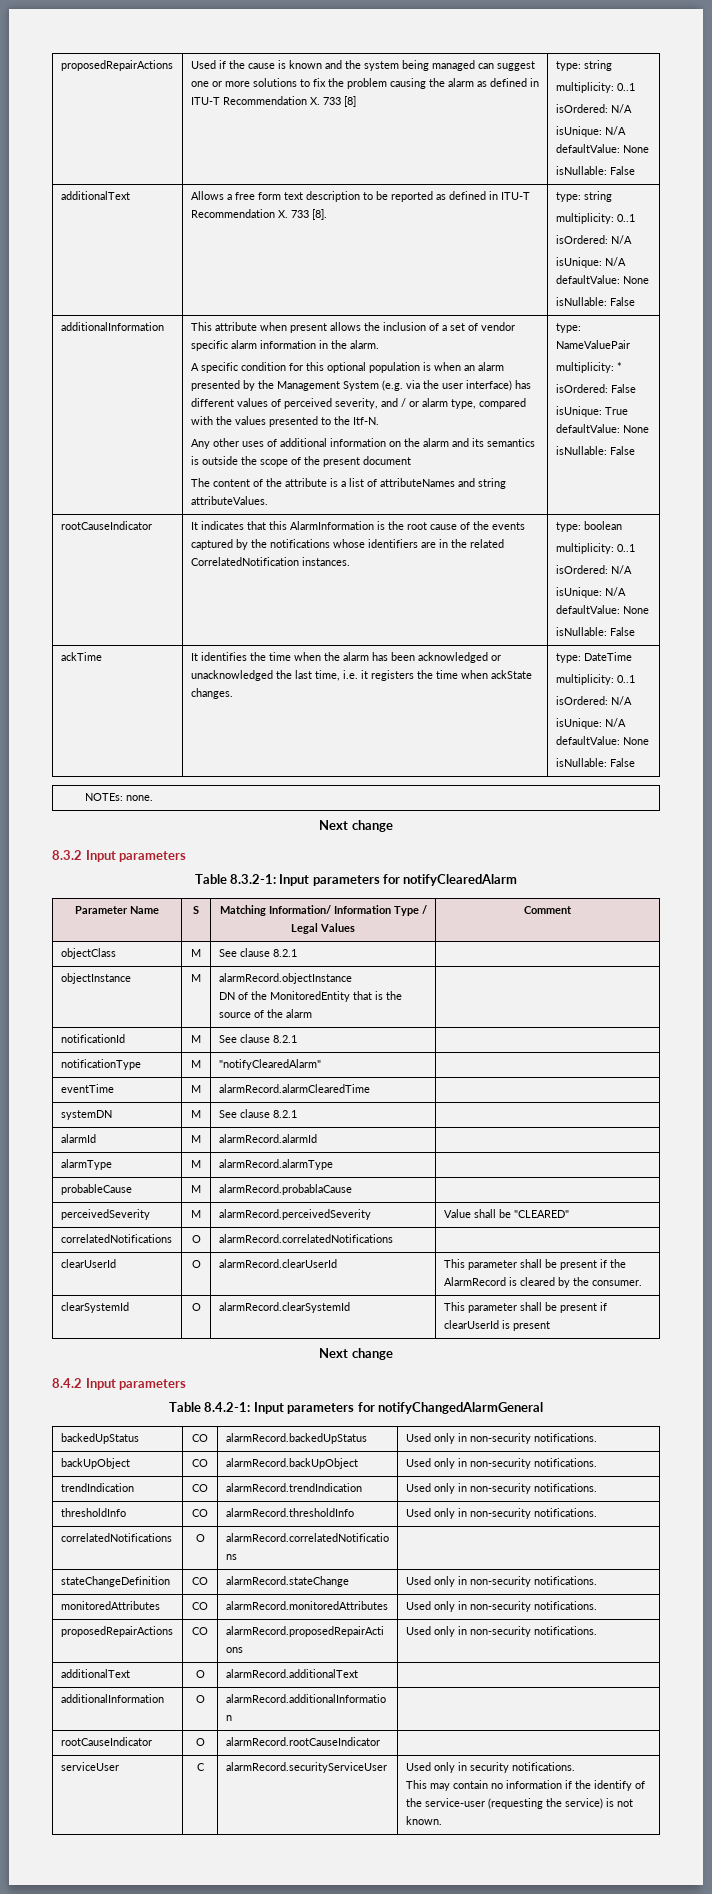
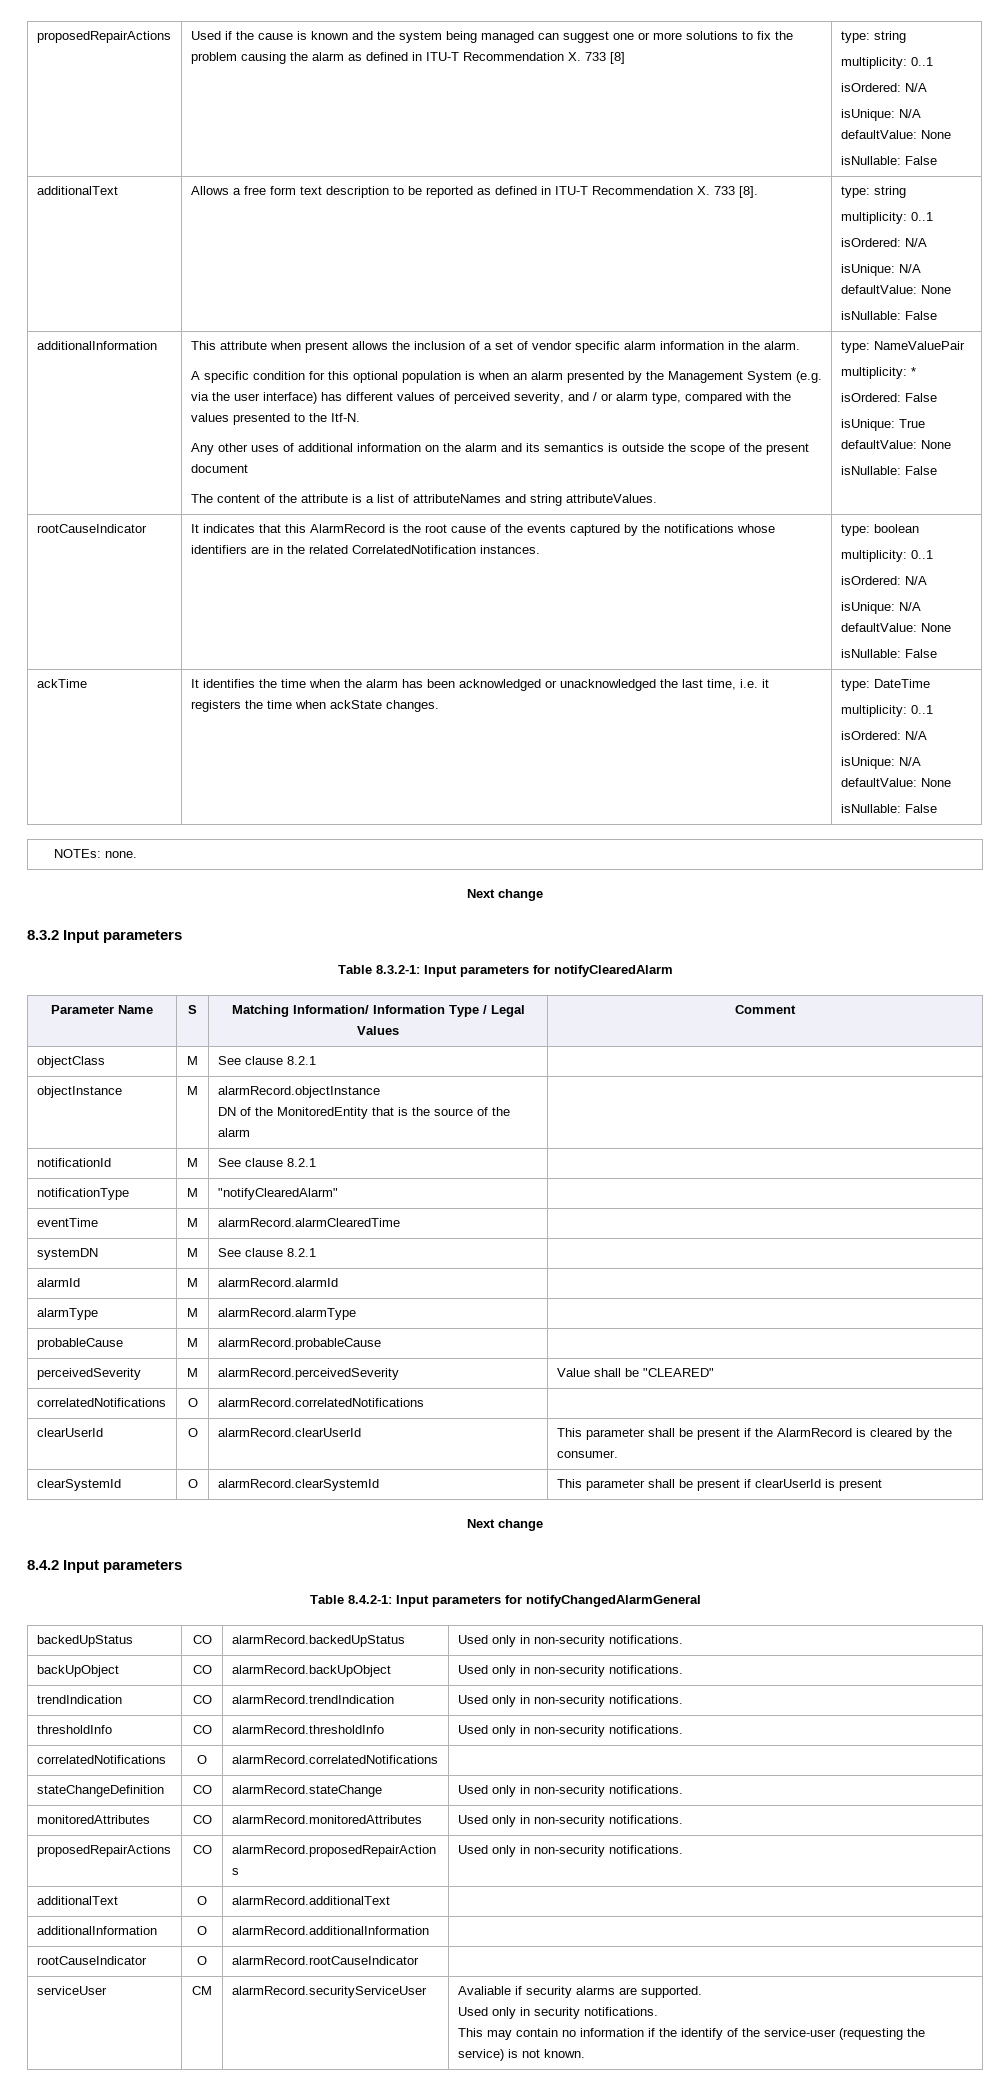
- rootCauseIndicator | It indicates that this AlarmInformation is the root cause of the events captured by the notifications whose identifiers are in the related CorrelatedNotification instances. | type: boolean
+ rootCauseIndicator | It indicates that this AlarmRecord is the root cause of the events captured by the notifications whose identifiers are in the related CorrelatedNotification instances. | type: boolean
- probableCause | M | alarmRecord.probablaCause |
+ probableCause | M | alarmRecord.probableCause |
- serviceUser | C | alarmRecord.securityServiceUser | Used only in security notifications.
+ serviceUser | CM | alarmRecord.securityServiceUser | Avaliable if security alarms are supported.
+ Used only in security notifications.

